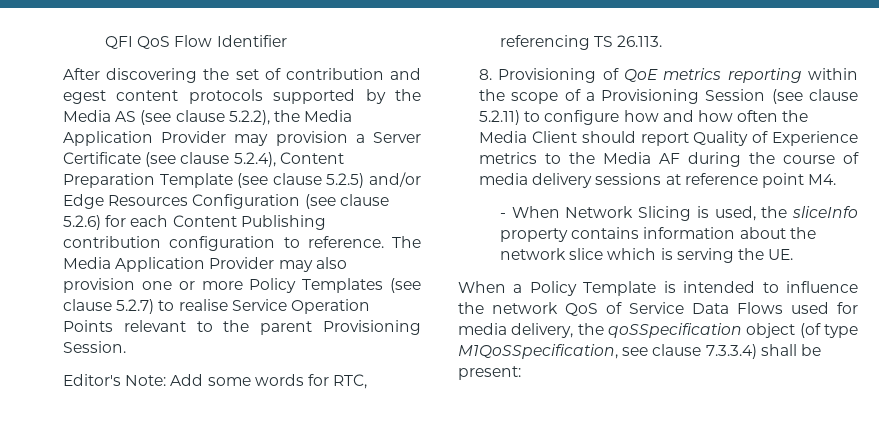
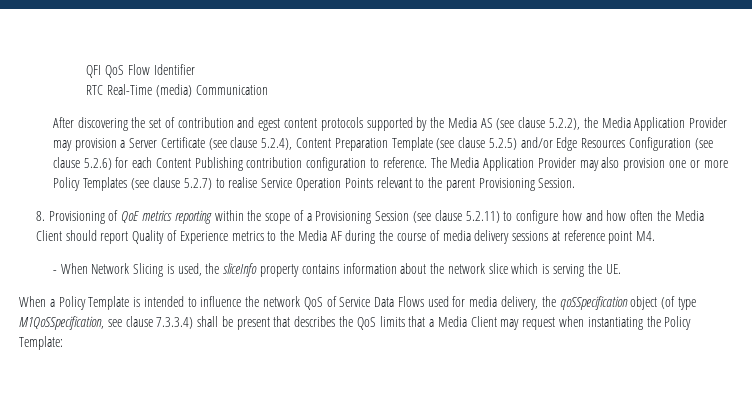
+ RTC Real-Time (media) Communication
- Editor's Note: Add some words for RTC, referencing TS 26.113.
- When a Policy Template is intended to influence the network QoS of Service Data Flows used for media delivery, the qoSSpecification object (of type M1QoSSpecification, see clause 7.3.3.4) shall be present:
+ When a Policy Template is intended to influence the network QoS of Service Data Flows used for media delivery, the qoSSpecification object (of type M1QoSSpecification, see clause 7.3.3.4) shall be present that describes the QoS limits that a Media Client may request when instantiating the Policy Template:

